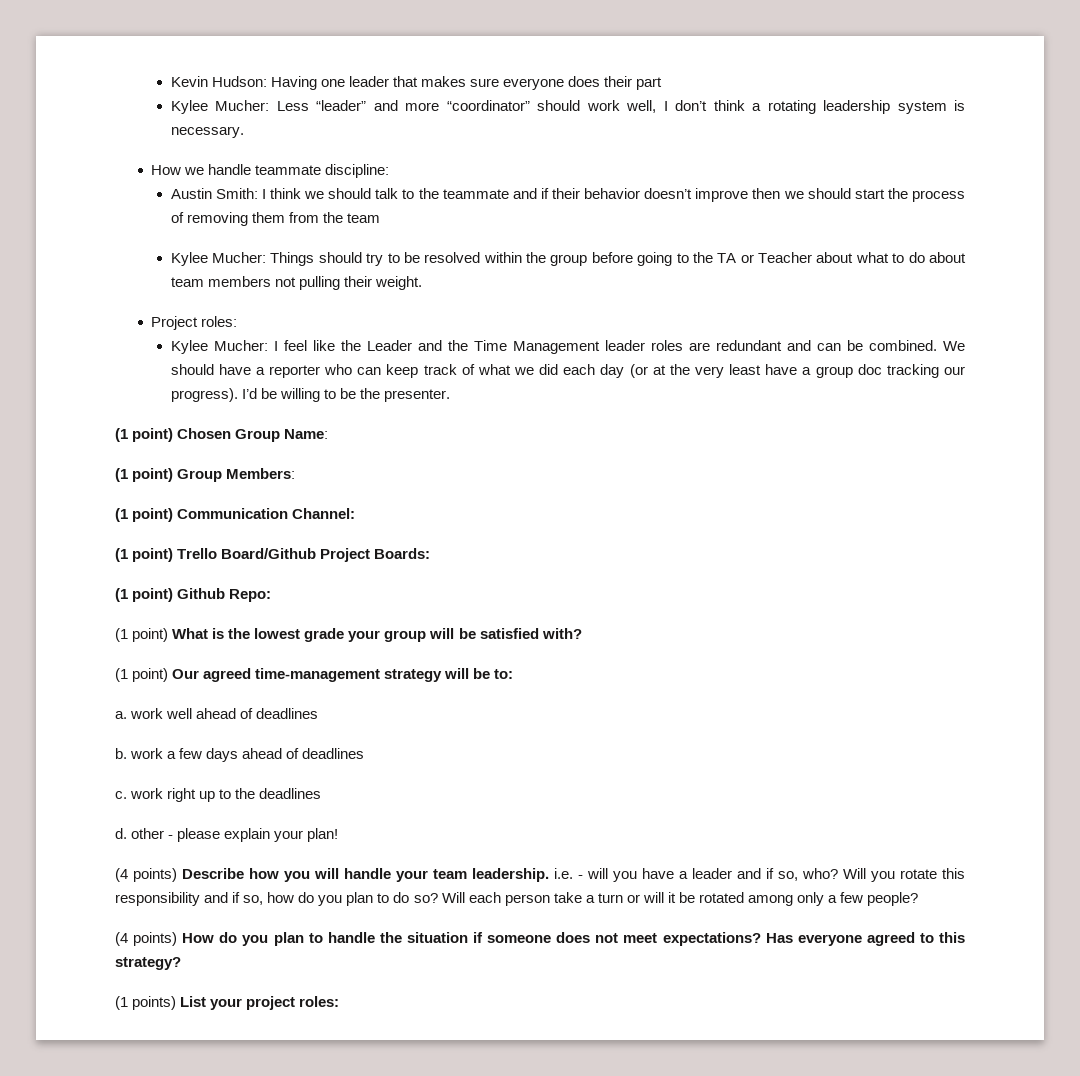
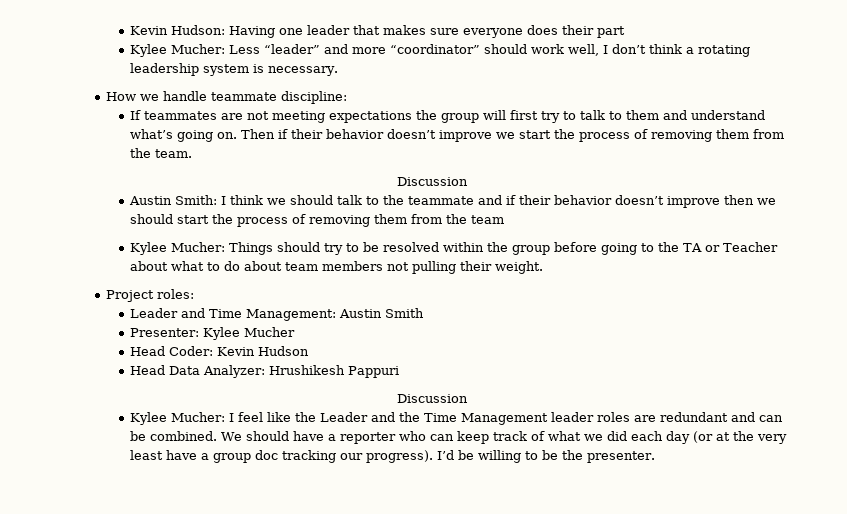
+ If teammates are not meeting expectations the group will first try to talk to them and understand what’s going on. Then if their behavior doesn’t improve we start the process of removing them from the team.
+ Discussion
+ Leader and Time Management: Austin Smith
+ Presenter: Kylee Mucher
+ Head Coder: Kevin Hudson
+ Head Data Analyzer: Hrushikesh Pappuri
+ Discussion
- (1 point) Chosen Group Name:
- (1 point) Group Members:
- (1 point) Communication Channel:
- (1 point) Trello Board/Github Project Boards:
- (1 point) Github Repo:
- (1 point) What is the lowest grade your group will be satisfied with?
- (1 point) Our agreed time-management strategy will be to:
- a. work well ahead of deadlines
- b. work a few days ahead of deadlines
- c. work right up to the deadlines
- d. other - please explain your plan!
- (4 points) Describe how you will handle your team leadership. i.e. - will you have a leader and if so, who? Will you rotate this responsibility and if so, how do you plan to do so? Will each person take a turn or will it be rotated among only a few people?
- (4 points) How do you plan to handle the situation if someone does not meet expectations? Has everyone agreed to this strategy?
- (1 points) List your project roles:

